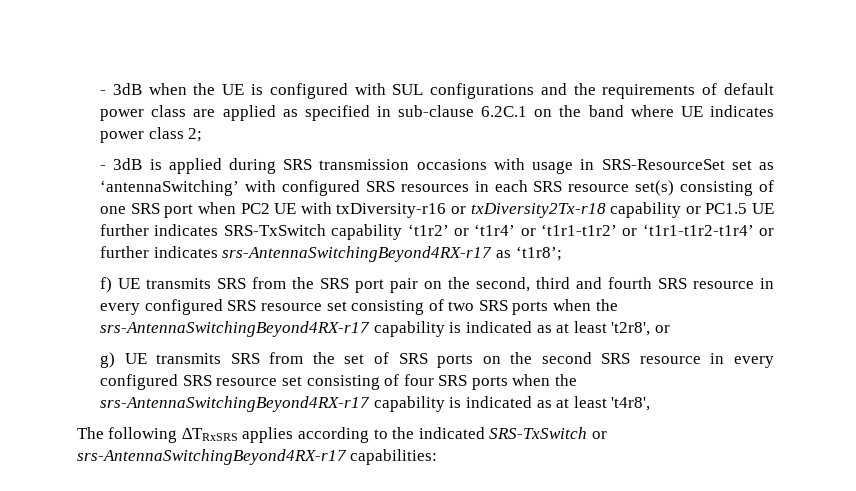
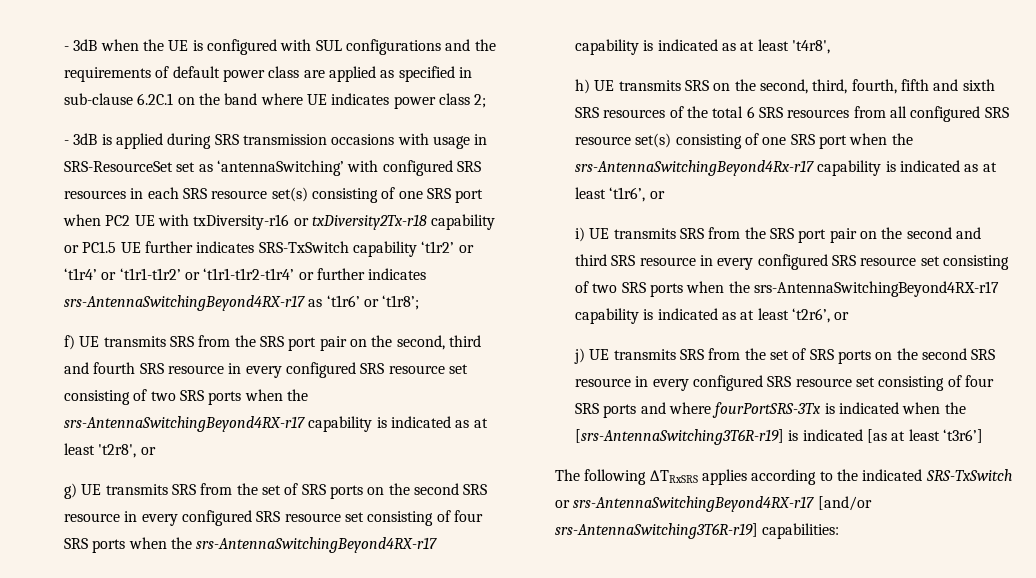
- - 3dB is applied during SRS transmission occasions with usage in SRS-ResourceSet set as ‘antennaSwitching’ with configured SRS resources in each SRS resource set(s) consisting of one SRS port when PC2 UE with txDiversity-r16 or txDiversity2Tx-r18 capability or PC1.5 UE further indicates SRS-TxSwitch capability ‘t1r2’ or ‘t1r4’ or ‘t1r1-t1r2’ or ‘t1r1-t1r2-t1r4’ or further indicates srs-AntennaSwitchingBeyond4RX-r17 as ‘t1r8’;
+ - 3dB is applied during SRS transmission occasions with usage in SRS-ResourceSet set as ‘antennaSwitching’ with configured SRS resources in each SRS resource set(s) consisting of one SRS port when PC2 UE with txDiversity-r16 or txDiversity2Tx-r18 capability or PC1.5 UE further indicates SRS-TxSwitch capability ‘t1r2’ or ‘t1r4’ or ‘t1r1-t1r2’ or ‘t1r1-t1r2-t1r4’ or further indicates srs-AntennaSwitchingBeyond4RX-r17 as ‘t1r6’ or ‘t1r8’;
+ h) UE transmits SRS on the second, third, fourth, fifth and sixth SRS resources of the total 6 SRS resources from all configured SRS resource set(s) consisting of one SRS port when the srs-AntennaSwitchingBeyond4Rx-r17 capability is indicated as at least ‘t1r6’, or
+ i) UE transmits SRS from the SRS port pair on the second and third SRS resource in every configured SRS resource set consisting of two SRS ports when the srs-AntennaSwitchingBeyond4RX-r17 capability is indicated as at least ‘t2r6’, or
+ j) UE transmits SRS from the set of SRS ports on the second SRS resource in every configured SRS resource set consisting of four SRS ports and where fourPortSRS-3Tx is indicated when the [srs-AntennaSwitching3T6R-r19] is indicated [as at least ‘t3r6’]
- The following ∆TRxSRS applies according to the indicated SRS-TxSwitch or srs-AntennaSwitchingBeyond4RX-r17 capabilities:
+ The following ∆TRxSRS applies according to the indicated SRS-TxSwitch or srs-AntennaSwitchingBeyond4RX-r17 [and/or srs-AntennaSwitching3T6R-r19] capabilities:

